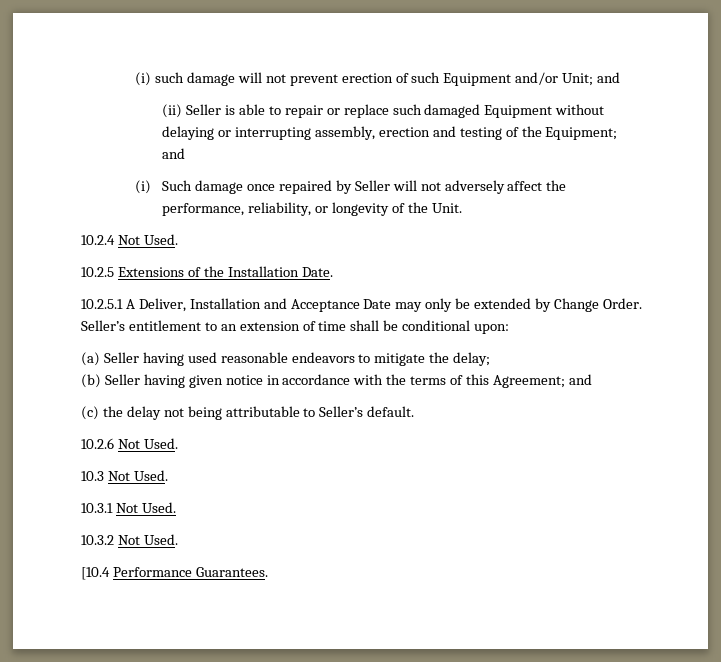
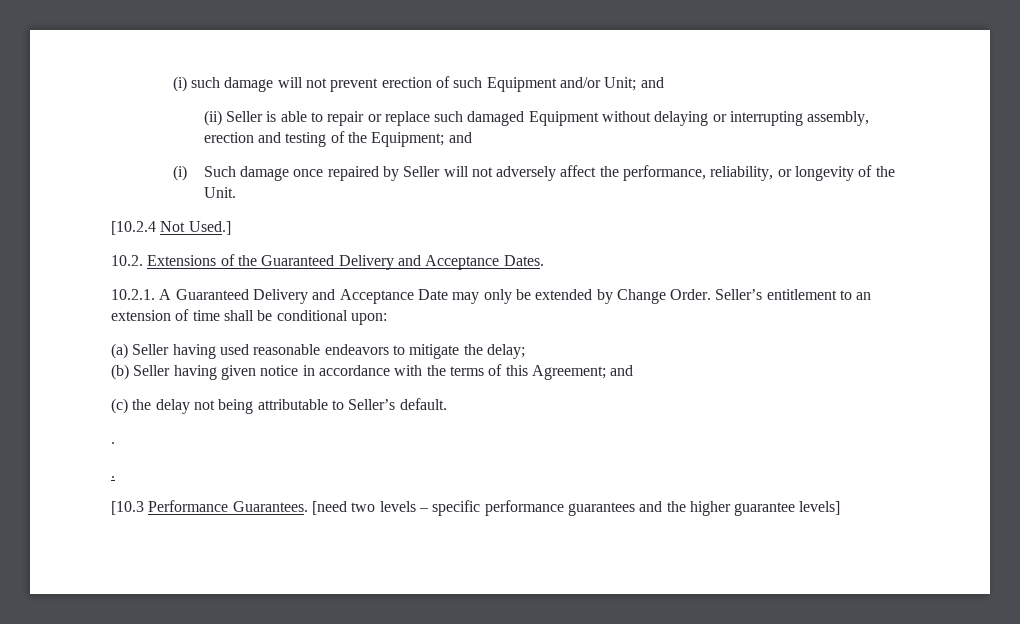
- 10.2.4 Not Used.
- 10.2.5 Extensions of the Installation Date.
- 10.2.5.1 A Deliver, Installation and Acceptance Date may only be extended by Change Order.
+ [10.2.4 Not Used.]
+ 10.2. Extensions of the Guaranteed Delivery and Acceptance Dates.
+ 10.2.1. A Guaranteed Delivery and Acceptance Date may only be extended by Change Order.
  (c) the delay not being attributable to Seller’s default.
- 10.2.6 Not Used.
- 10.3 Not Used.
- 10.3.1 Not Used.
- 10.3.2 Not Used.
- [10.4 Performance Guarantees.
+ .
+ .
+ [10.3 Performance Guarantees. [need two levels – specific performance guarantees and the higher guarantee levels]

